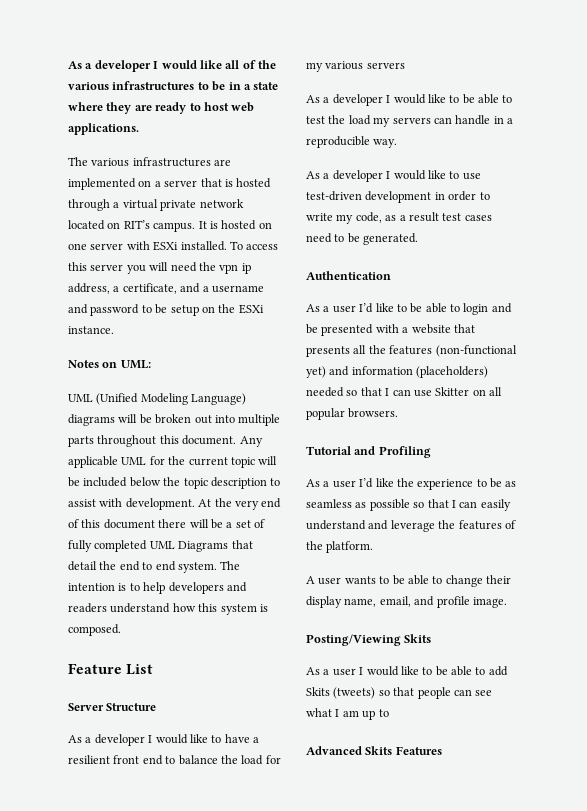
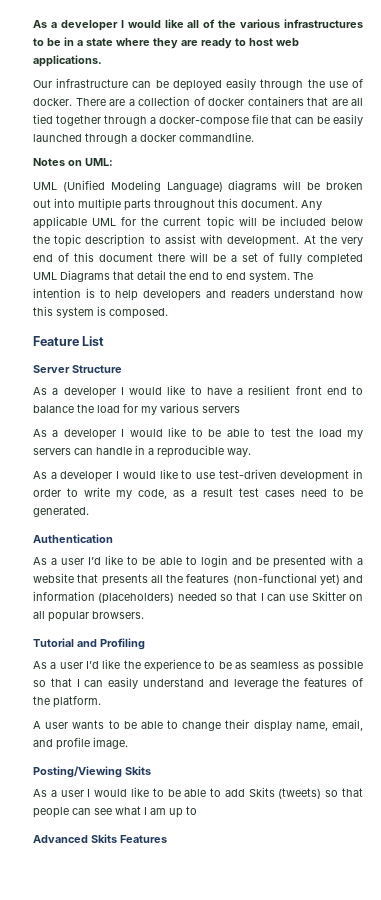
- The various infrastructures are implemented on a server that is hosted through a virtual private network located on RIT’s campus. It is hosted on one server with ESXi installed. To access this server you will need the vpn ip address, a certificate, and a username and password to be setup on the ESXi instance.
+ Our infrastructure can be deployed easily through the use of docker. There are a collection of docker containers that are all tied together through a docker-compose file that can be easily launched through a docker commandline.

